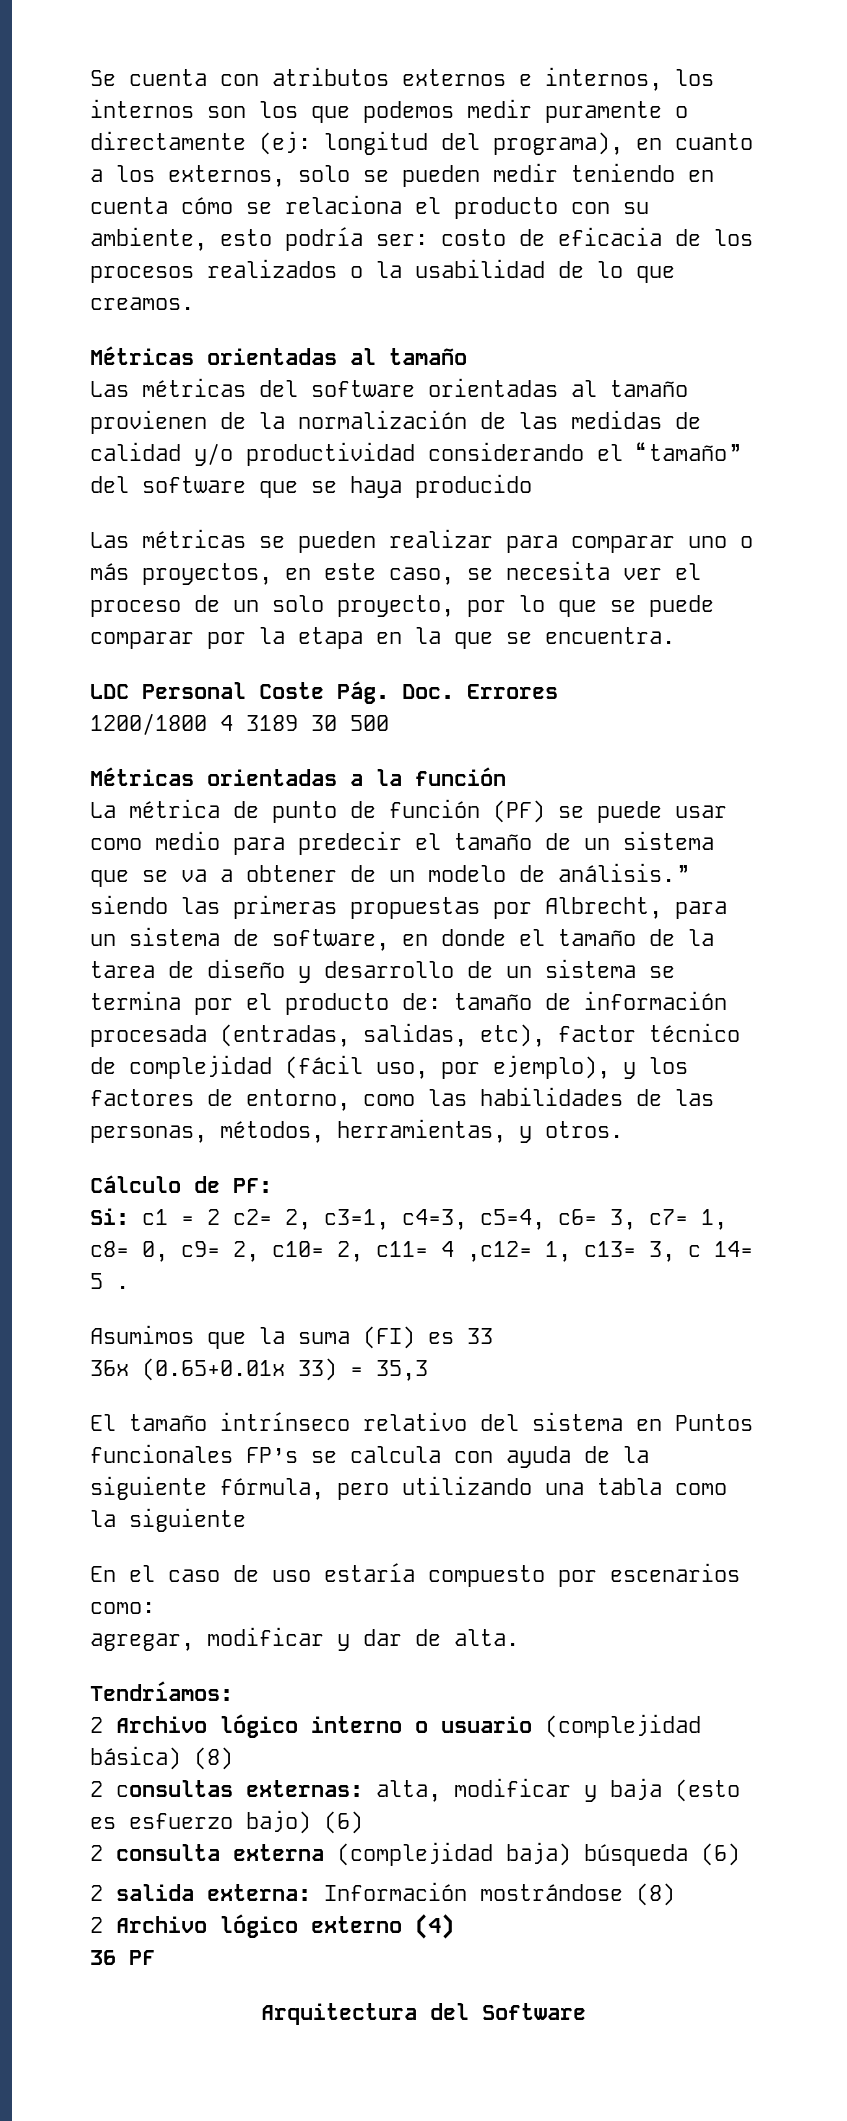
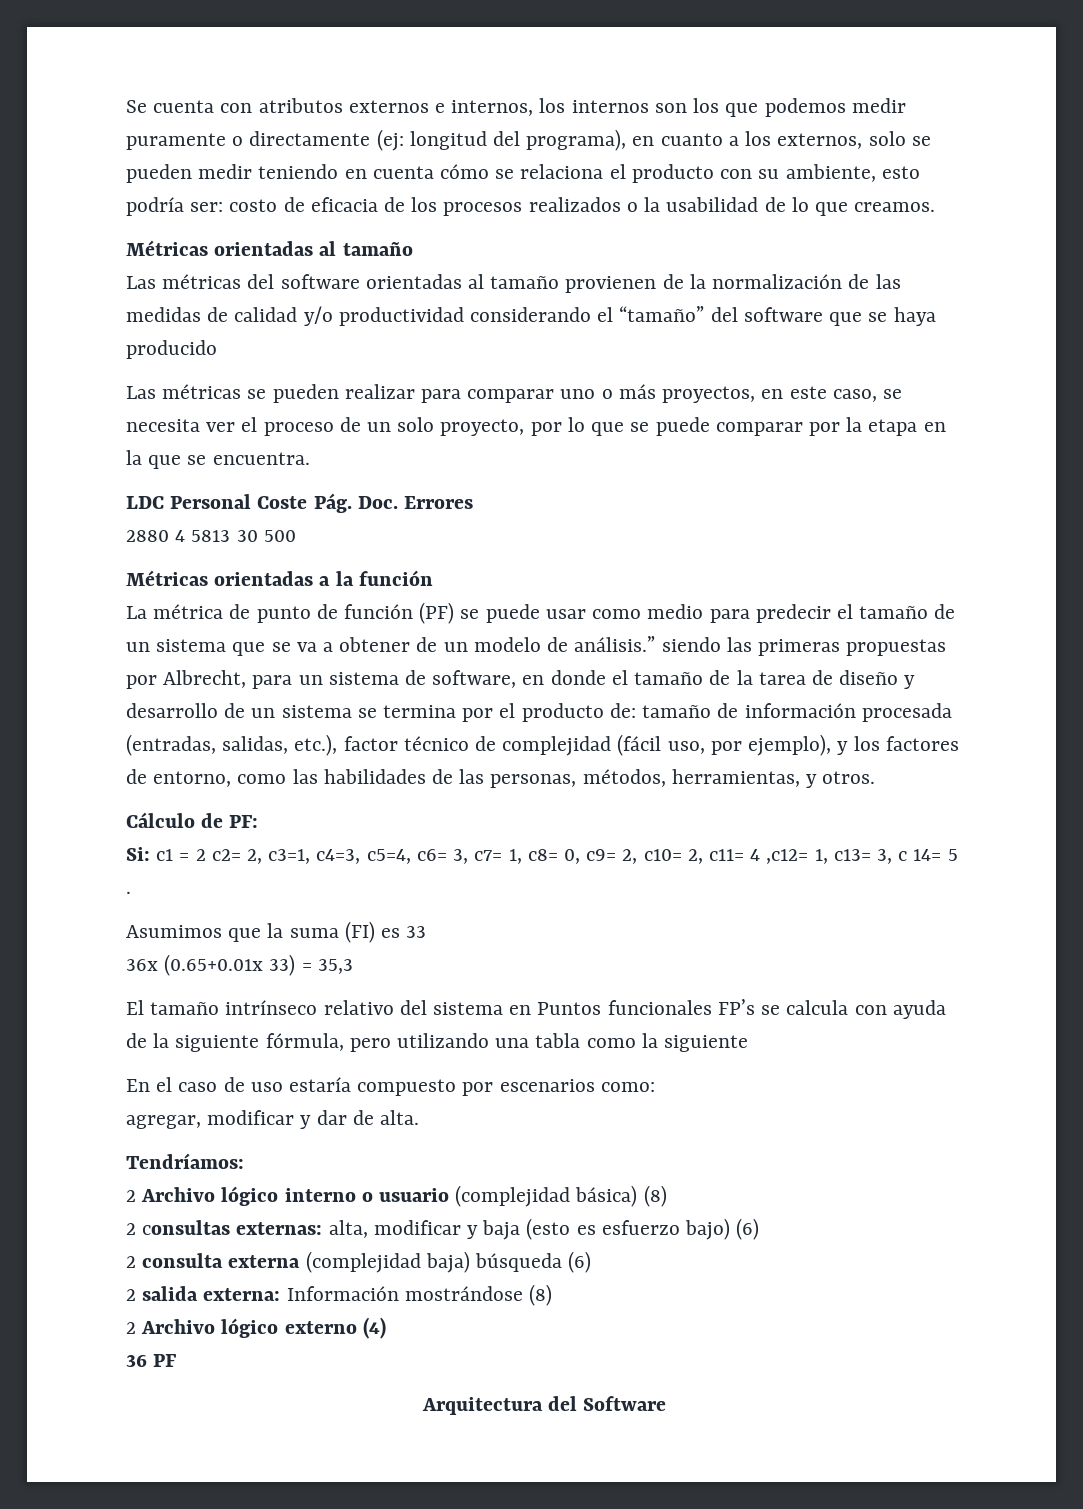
- 1200/1800 4 3189 30 500
+ 2880 4 5813 30 500
- tamaño de información procesada (entradas, salidas, etc), factor técnico de complejidad (fácil uso, por ejemplo), y los factores de entorno, como las habilidades de las personas, métodos, herramientas, y otros.
+ tamaño de información procesada (entradas, salidas, etc.), factor técnico de complejidad (fácil uso, por ejemplo), y los factores de entorno, como las habilidades de las personas, métodos, herramientas, y otros.

